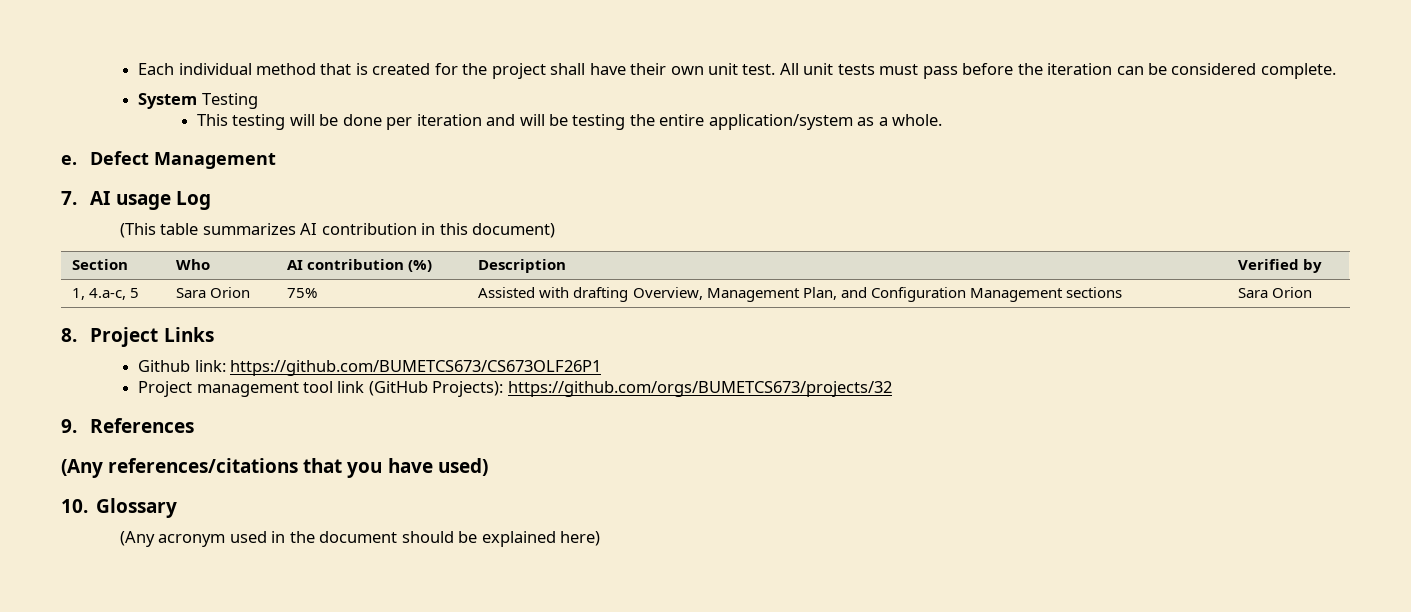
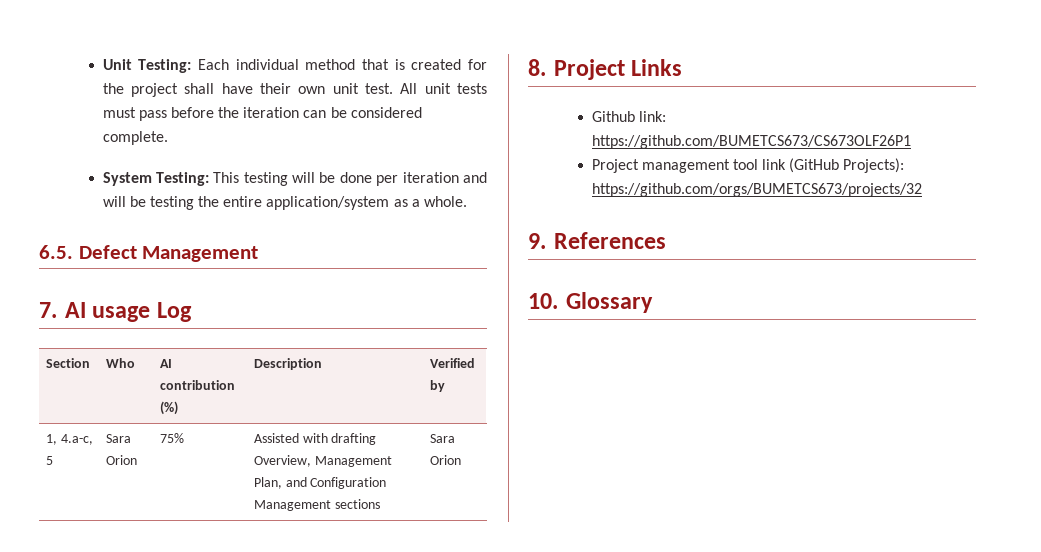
- Each individual method that is created for the project shall have their own unit test.
+ Unit Testing: Each individual method that is created for the project shall have their own unit test.
- System Testing
- This testing will be done per iteration and will be testing the entire application/system as a whole.
+ System Testing: This testing will be done per iteration and will be testing the entire application/system as a whole.
- e. Defect Management
+ 6.5. Defect Management
- (This table summarizes AI contribution in this document)
- (Any references/citations that you have used)
  10. Glossary
- (Any acronym used in the document should be explained here)

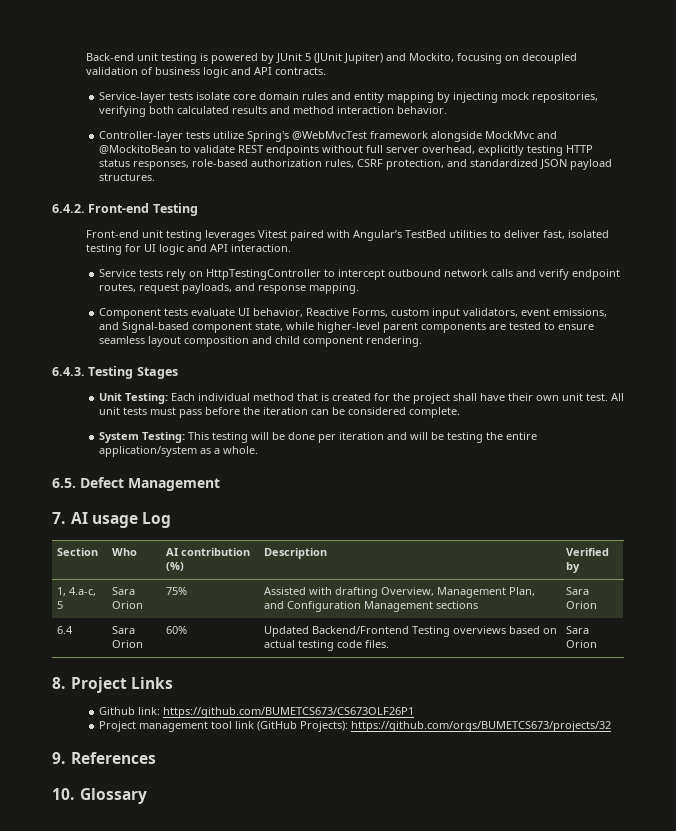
+ Back-end unit testing is powered by JUnit 5 (JUnit Jupiter) and Mockito, focusing on decoupled validation of business logic and API contracts.
+ Service-layer tests isolate core domain rules and entity mapping by injecting mock repositories, verifying both calculated results and method interaction behavior.
+ Controller-layer tests utilize Spring's @WebMvcTest framework alongside MockMvc and @MockitoBean to validate REST endpoints without full server overhead, explicitly testing HTTP status responses, role-based authorization rules, CSRF protection, and standardized JSON payload structures.
+ 6.4.2. Front-end Testing
+ Front-end unit testing leverages Vitest paired with Angular’s TestBed utilities to deliver fast, isolated testing for UI logic and API interaction.
+ Service tests rely on HttpTestingController to intercept outbound network calls and verify endpoint routes, request payloads, and response mapping.
+ Component tests evaluate UI behavior, Reactive Forms, custom input validators, event emissions, and Signal-based component state, while higher-level parent components are tested to ensure seamless layout composition and child component rendering.
+ 6.4.3. Testing Stages
+ 6.4 | Sara Orion | 60% | Updated Backend/Frontend Testing overviews based on actual testing code files. | Sara Orion

